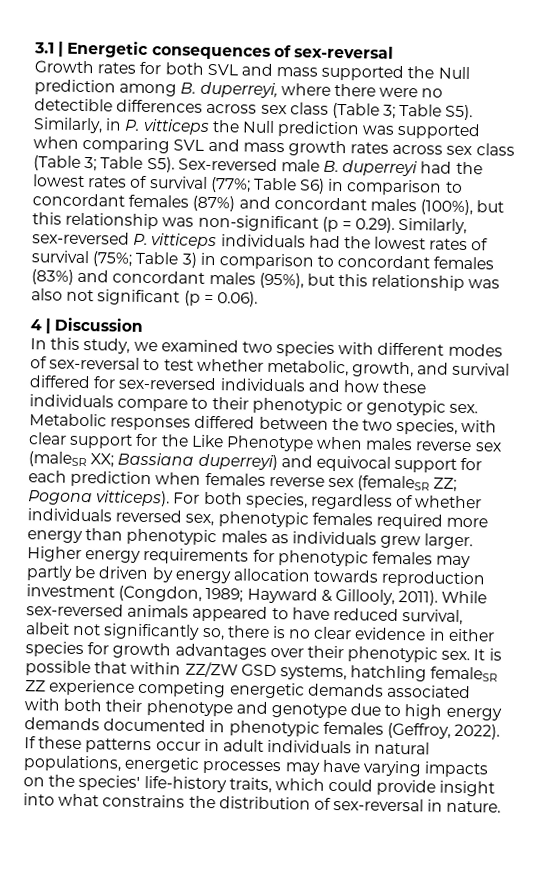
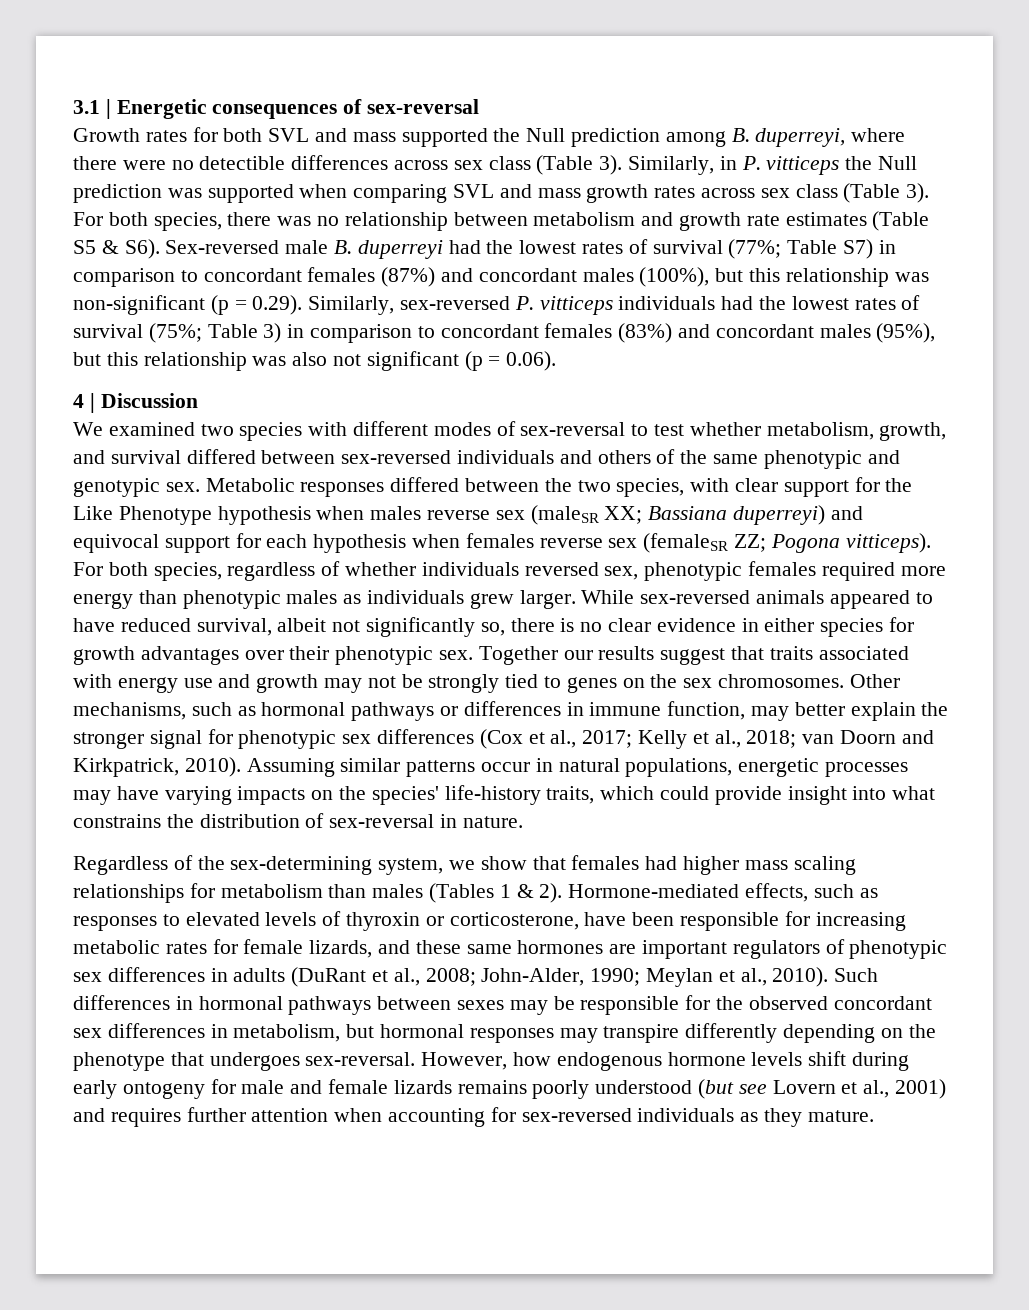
- Growth rates for both SVL and mass supported the Null prediction among B. duperreyi, where there were no detectible differences across sex class (Table 3; Table S5). Similarly, in P. vitticeps the Null prediction was supported when comparing SVL and mass growth rates across sex class (Table 3; Table S5). Sex-reversed male B. duperreyi had the lowest rates of survival (77%;
+ Growth rates for both SVL and mass supported the Null prediction among B. duperreyi, where there were no detectible differences across sex class (Table 3). Similarly, in P. vitticeps the Null prediction was supported when comparing SVL and mass growth rates across sex class (Table 3). For both species, there was no relationship between metabolism and growth rate estimates (Table S5 & S6). Sex-reversed male B. duperreyi had the lowest rates of survival (77%;
- Table S6) in comparison to concordant females (87%) and concordant males (100%), but this relationship was non-significant (p = 0.29). Similarly, sex-reversed P. vitticeps individuals had the lowest rates of survival (75%;
+ Table S7) in comparison to concordant females (87%) and concordant males (100%), but this relationship was non-significant (p = 0.29). Similarly, sex-reversed P. vitticeps individuals had the lowest rates of survival (75%;
- In this study, we examined two species with different modes of sex-reversal to test whether metabolic, growth, and survival differed for sex-reversed individuals and how these individuals compare to their phenotypic or genotypic sex.
+ We examined two species with different modes of sex-reversal to test whether metabolism, growth, and survival differed between sex-reversed individuals and others of the same phenotypic and genotypic sex.
- Metabolic responses differed between the two species, with clear support for the Like Phenotype when males reverse sex (maleSR XX; Bassiana duperreyi) and equivocal support for each prediction when females reverse sex (femaleSR ZZ; Pogona vitticeps).
+ Metabolic responses differed between the two species, with clear support for the Like Phenotype hypothesis when males reverse sex (maleSR XX; Bassiana duperreyi) and equivocal support for each hypothesis when females reverse sex (femaleSR ZZ; Pogona vitticeps).
- Higher energy requirements for phenotypic females may partly be driven by energy allocation towards reproduction investment (Congdon, 1989; Hayward & Gillooly, 2011).
- It is possible that within ZZ/ZW GSD systems, hatchling femaleSR ZZ experience competing energetic demands associated with both their phenotype and genotype due to high energy demands documented in phenotypic females (Geffroy, 2022). If these patterns occur in adult individuals in natural populations, energetic processes may have varying impacts on the species' life-history traits, which could provide insight into what constrains the distribution of sex-reversal in nature.
+ Together our results suggest that traits associated with energy use and growth may not be strongly tied to genes on the sex chromosomes. Other mechanisms, such as hormonal pathways or differences in immune function, may better explain the stronger signal for phenotypic sex differences (Cox et al., 2017; Kelly et al., 2018; van Doorn and Kirkpatrick, 2010). Assuming similar patterns occur in natural populations, energetic processes may have varying impacts on the species' life-history traits, which could provide insight into what constrains the distribution of sex-reversal in nature.
+ Regardless of the sex-determining system, we show that females had higher mass scaling relationships for metabolism than males (Tables 1 & 2). Hormone-mediated effects, such as responses to elevated levels of thyroxin or corticosterone, have been responsible for increasing metabolic rates for female lizards, and these same hormones are important regulators of phenotypic sex differences in adults (DuRant et al., 2008; John-Alder, 1990; Meylan et al., 2010). Such differences in hormonal pathways between sexes may be responsible for the observed concordant sex differences in metabolism, but hormonal responses may transpire differently depending on the phenotype that undergoes sex-reversal. However, how endogenous hormone levels shift during early ontogeny for male and female lizards remains poorly understood (but see Lovern et al., 2001) and requires further attention when accounting for sex-reversed individuals as they mature.

